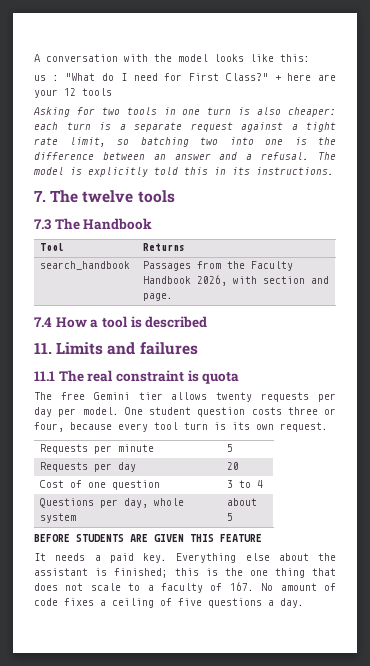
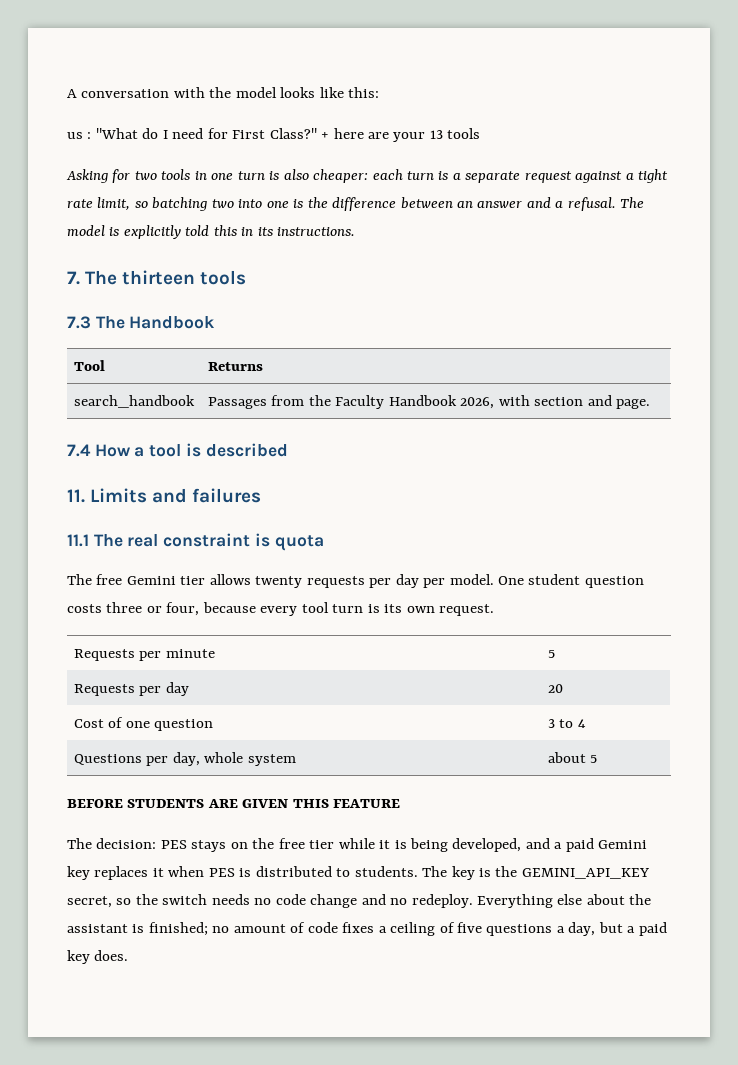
- + here are your 12 tools
+ + here are your 13 tools
- 7. The twelve tools
+ 7. The thirteen tools
- It needs a paid key.
+ The decision: PES stays on the free tier while it is being developed, and a paid Gemini key replaces it when PES is distributed to students. The key is the GEMINI_API_KEY secret, so the switch needs no code change and no redeploy.
- Everything else about the assistant is finished; this is the one thing that does not scale to a faculty of 167. No amount of code fixes a ceiling of five questions a day.
+ Everything else about the assistant is finished; no amount of code fixes a ceiling of five questions a day, but a paid key does.

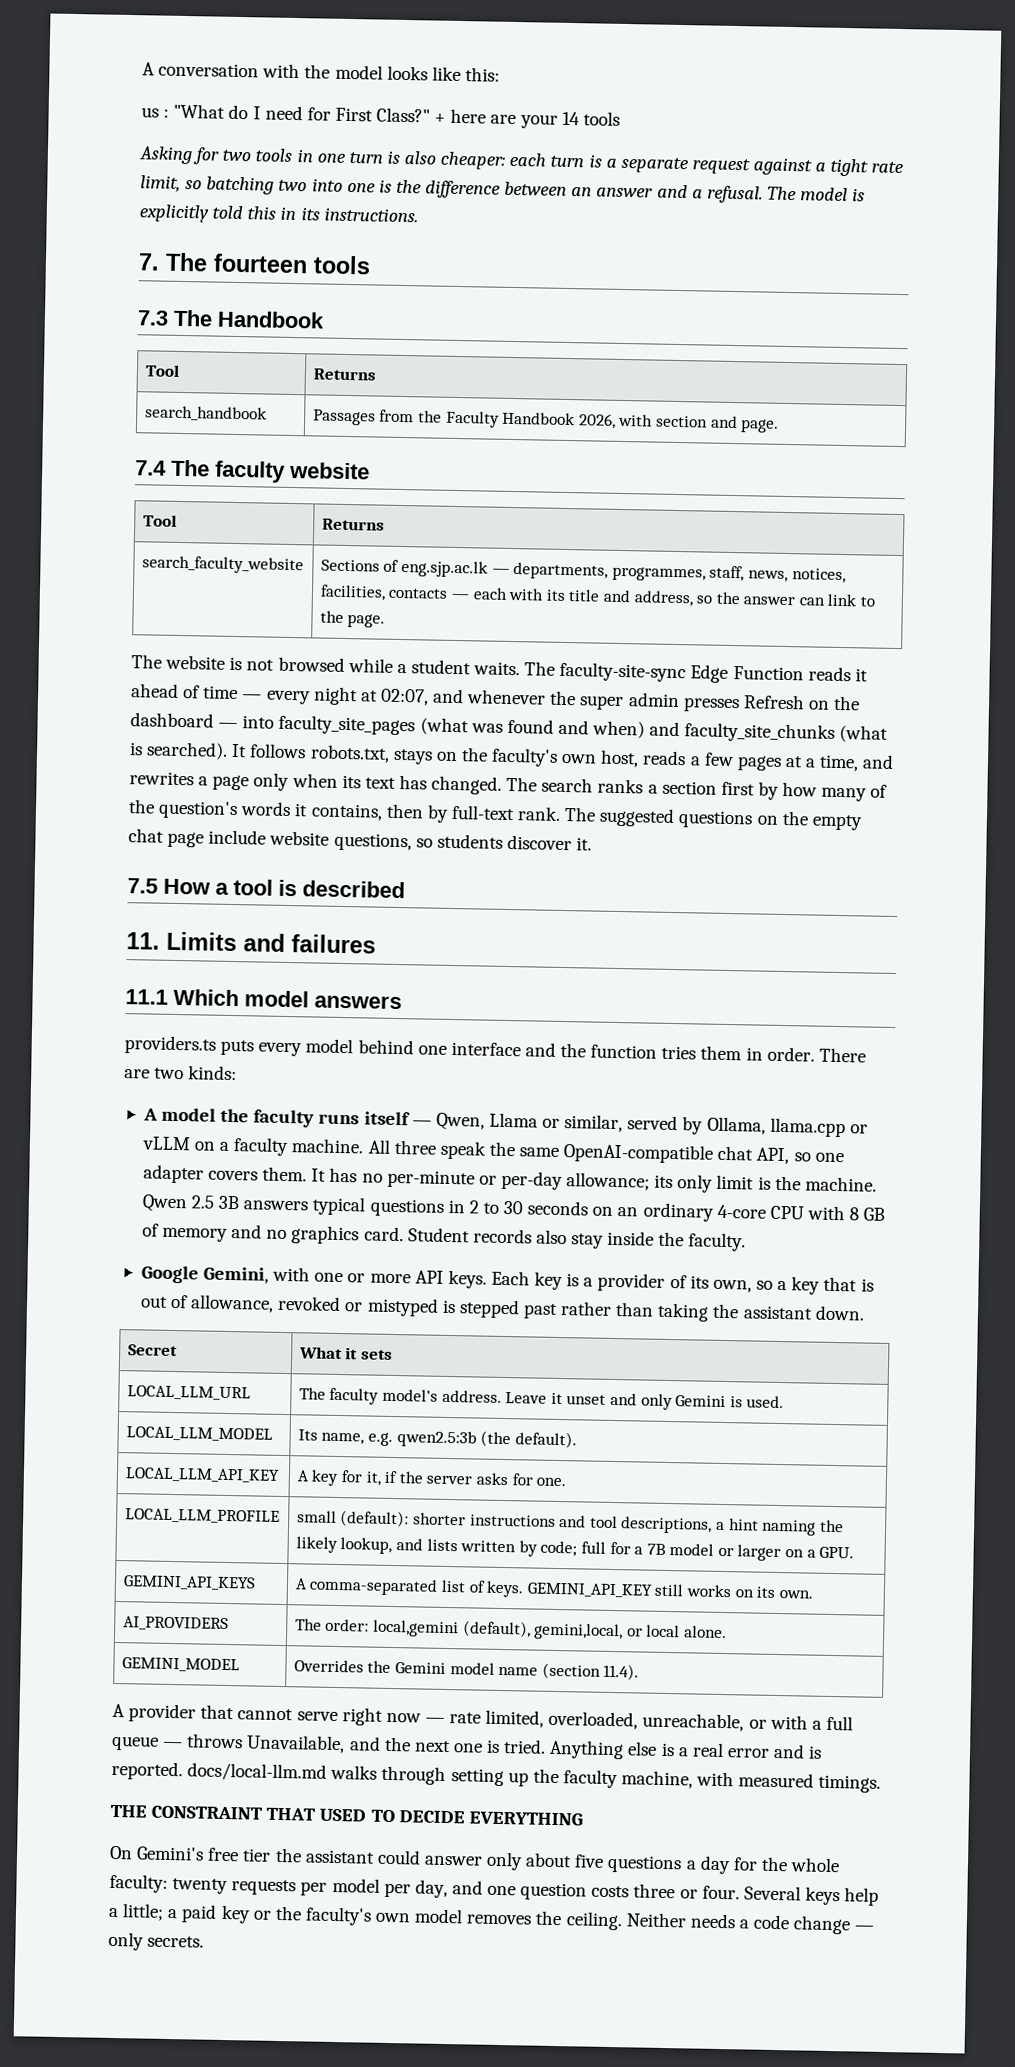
- + here are your 13 tools
+ + here are your 14 tools
- 7. The thirteen tools
+ 7. The fourteen tools
- 7.4 How a tool is described
+ 7.4 The faculty website
+ Tool | Returns
+ search_faculty_website | Sections of eng.sjp.ac.lk — departments, programmes, staff, news, notices, facilities, contacts — each with its title and address, so the answer can link to the page.
+ The website is not browsed while a student waits. The faculty-site-sync Edge Function reads it ahead of time — every night at 02:07, and whenever the super admin presses Refresh on the dashboard — into faculty_site_pages (what was found and when) and faculty_site_chunks (what is searched). It follows robots.txt, stays on the faculty's own host, reads a few pages at a time, and rewrites a page only when its text has changed. The search ranks a section first by how many of the question's words it contains, then by full-text rank. The suggested questions on the empty chat page include website questions, so students discover it.
+ 7.5 How a tool is described
- 11.1 The real constraint is quota
- The free Gemini tier allows twenty requests per day per model. One student question costs three or four, because every tool turn is its own request.
- Requests per minute | 5
- Requests per day | 20
- Cost of one question | 3 to 4
- Questions per day, whole system | about 5
- BEFORE STUDENTS ARE GIVEN THIS FEATURE
- The decision: PES stays on the free tier while it is being developed, and a paid Gemini key replaces it when PES is distributed to students. The key is the GEMINI_API_KEY secret, so the switch needs no code change and no redeploy. Everything else about the assistant is finished; no amount of code fixes a ceiling of five questions a day, but a paid key does.
+ 11.1 Which model answers
+ providers.ts puts every model behind one interface and the function tries them in order. There are two kinds:
+ A model the faculty runs itself — Qwen, Llama or similar, served by Ollama, llama.cpp or vLLM on a faculty machine. All three speak the same OpenAI-compatible chat API, so one adapter covers them. It has no per-minute or per-day allowance; its only limit is the machine. Qwen 2.5 3B answers typical questions in 2 to 30 seconds on an ordinary 4-core CPU with 8 GB of memory and no graphics card. Student records also stay inside the faculty.
+ Google Gemini, with one or more API keys. Each key is a provider of its own, so a key that is out of allowance, revoked or mistyped is stepped past rather than taking the assistant down.
+ Secret | What it sets
+ LOCAL_LLM_URL | The faculty model's address. Leave it unset and only Gemini is used.
+ LOCAL_LLM_MODEL | Its name, e.g. qwen2.5:3b (the default).
+ LOCAL_LLM_API_KEY | A key for it, if the server asks for one.
+ LOCAL_LLM_PROFILE | small (default): shorter instructions and tool descriptions, a hint naming the likely lookup, and lists written by code; full for a 7B model or larger on a GPU.
+ GEMINI_API_KEYS | A comma-separated list of keys. GEMINI_API_KEY still works on its own.
+ AI_PROVIDERS | The order: local,gemini (default), gemini,local, or local alone.
+ GEMINI_MODEL | Overrides the Gemini model name (section 11.4).
+ A provider that cannot serve right now — rate limited, overloaded, unreachable, or with a full queue — throws Unavailable, and the next one is tried. Anything else is a real error and is reported. docs/local-llm.md walks through setting up the faculty machine, with measured timings.
+ THE CONSTRAINT THAT USED TO DECIDE EVERYTHING
+ On Gemini's free tier the assistant could answer only about five questions a day for the whole faculty: twenty requests per model per day, and one question costs three or four. Several keys help a little; a paid key or the faculty's own model removes the ceiling. Neither needs a code change — only secrets.

